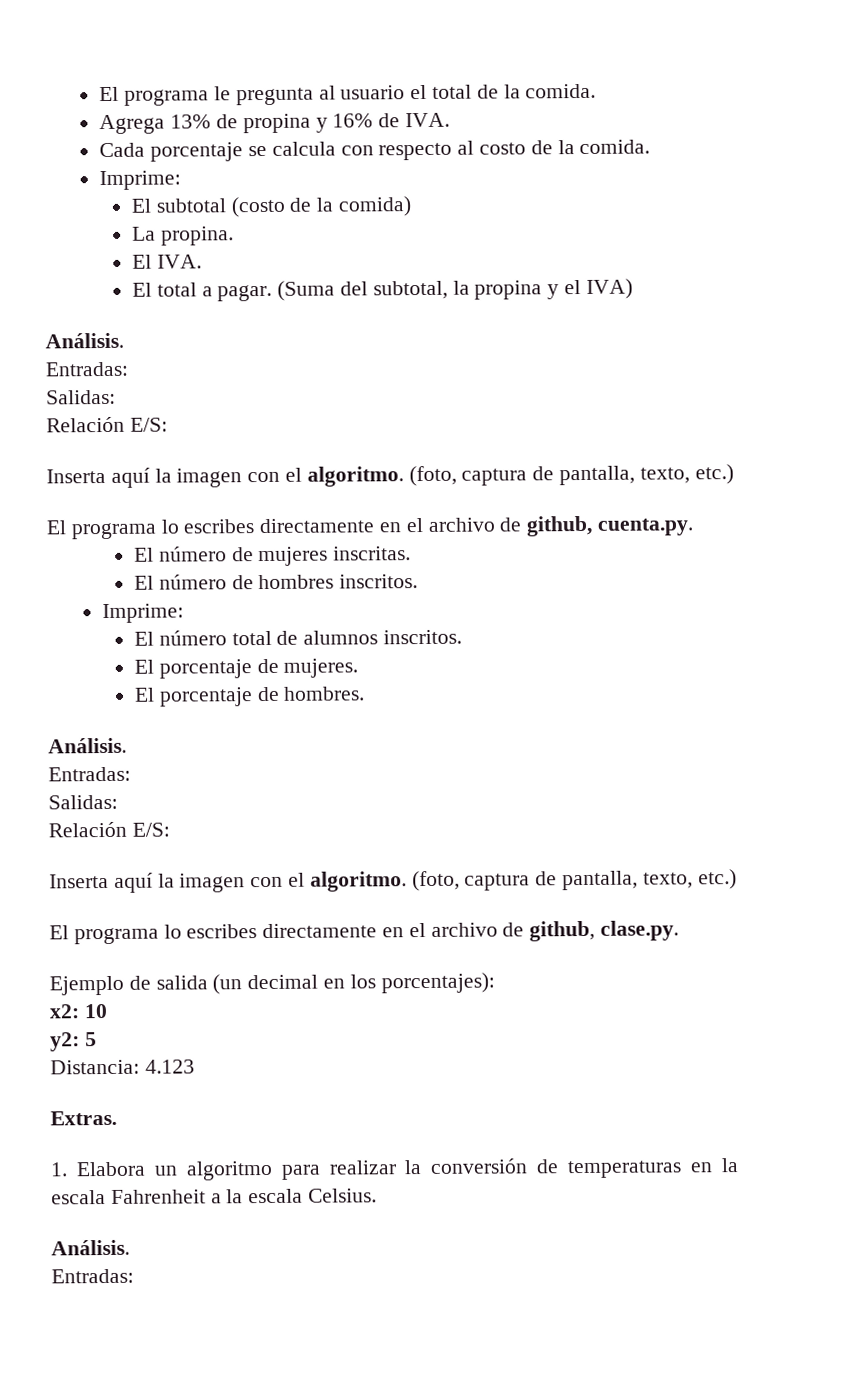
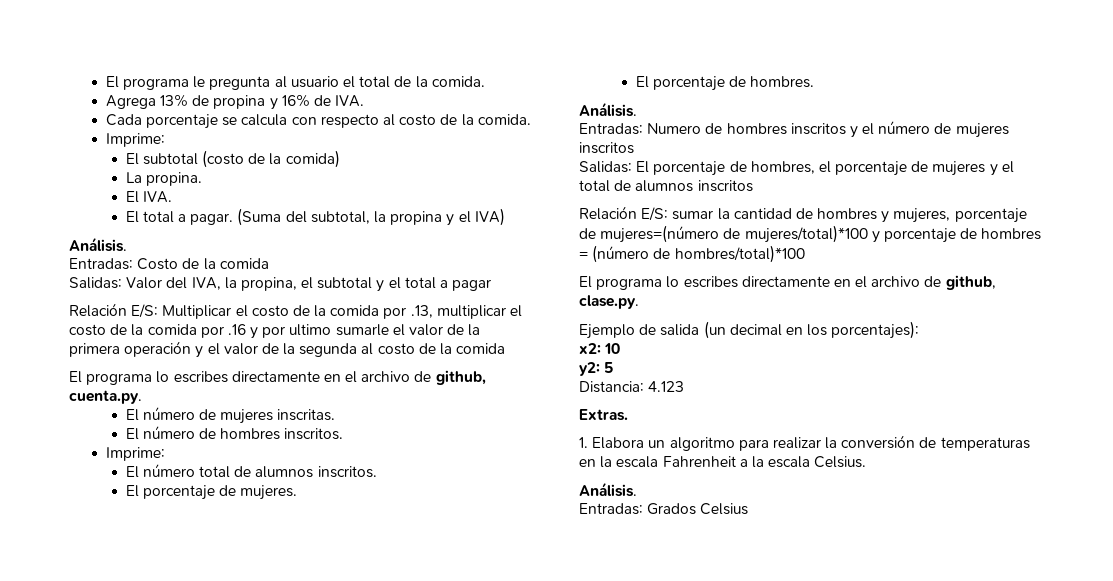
  (Suma del subtotal, la propina y el IVA)
  Análisis.
- Entradas:
- Salidas:
- Relación E/S:
- Inserta aquí la imagen con el algoritmo. (foto, captura de pantalla, texto, etc.)
+ Entradas: Costo de la comida
+ Salidas: Valor del IVA, la propina, el subtotal y el total a pagar
+ Relación E/S: Multiplicar el costo de la comida por .13, multiplicar el costo de la comida por .16 y por ultimo sumarle el valor de la primera operación y el valor de la segunda al costo de la comida
  El porcentaje de hombres.
  Análisis.
- Entradas:
- Salidas:
- Relación E/S:
- Inserta aquí la imagen con el algoritmo. (foto, captura de pantalla, texto, etc.)
+ Entradas: Numero de hombres inscritos y el número de mujeres inscritos
+ Salidas: El porcentaje de hombres, el porcentaje de mujeres y el total de alumnos inscritos
+ Relación E/S: sumar la cantidad de hombres y mujeres, porcentaje de mujeres=(número de mujeres/total)*100 y porcentaje de hombres = (número de hombres/total)*100
  1. Elabora un algoritmo para realizar la conversión de temperaturas en la escala Fahrenheit a la escala Celsius.
  Análisis.
- Entradas:
+ Entradas: Grados Celsius

